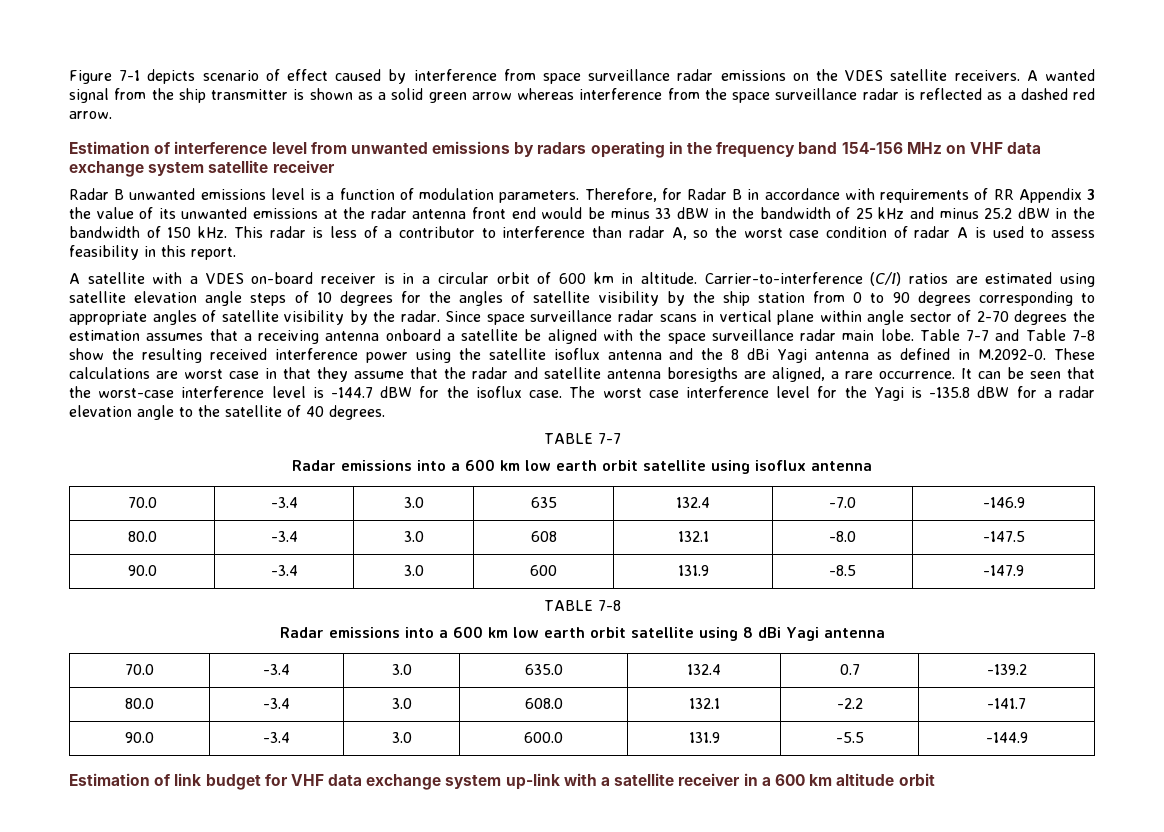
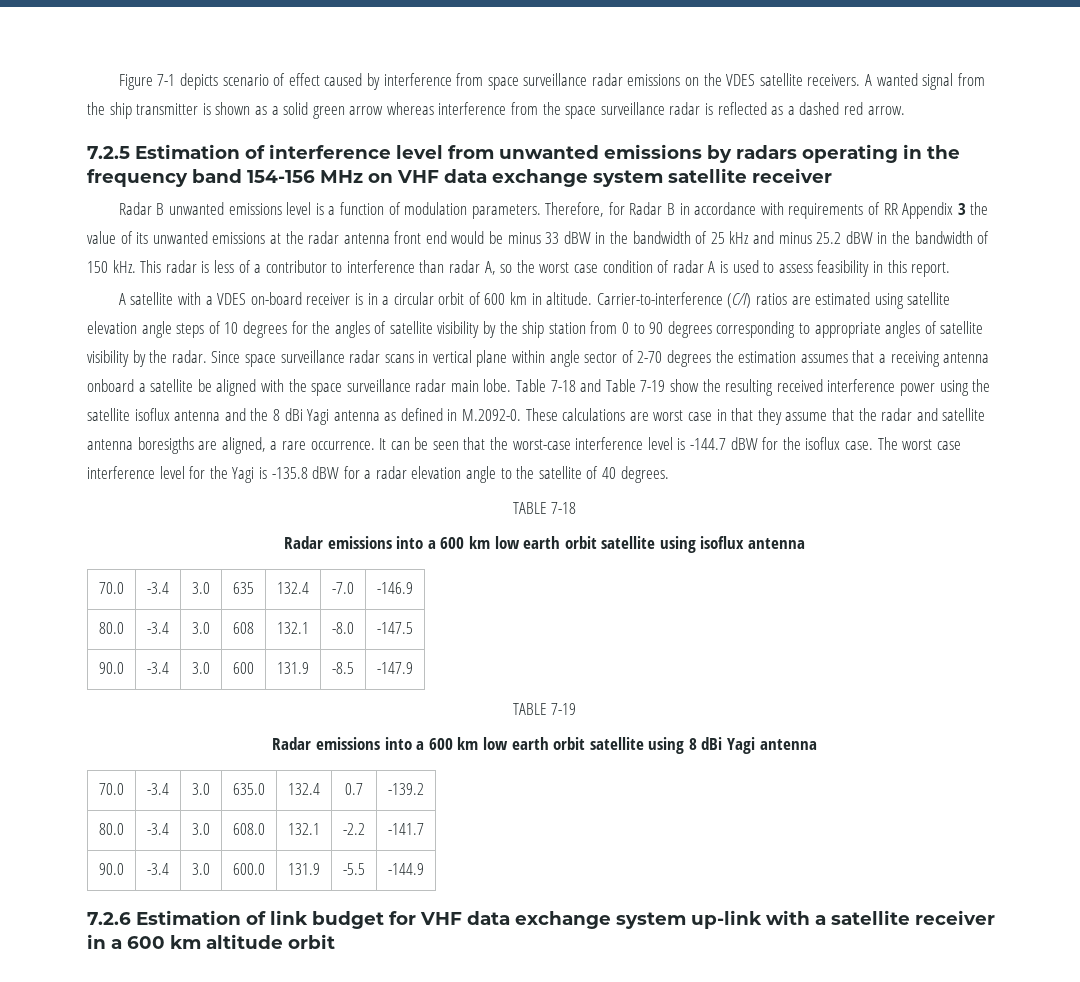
- Estimation of interference level from unwanted emissions by radars operating in the frequency band 154-156 MHz on VHF data exchange system satellite receiver
+ 7.2.5 Estimation of interference level from unwanted emissions by radars operating in the frequency band 154-156 MHz on VHF data exchange system satellite receiver
- Table 7-7 and Table 7-8 show the resulting received interference power using the satellite isoflux antenna and the 8 dBi Yagi antenna as defined in M.2092-0. These calculations are worst case in that they assume that the radar and satellite antenna boresigths are aligned, a rare occurrence.
+ Table 7-18 and Table 7-19 show the resulting received interference power using the satellite isoflux antenna and the 8 dBi Yagi antenna as defined in M.2092-0. These calculations are worst case in that they assume that the radar and satellite antenna boresigths are aligned, a rare occurrence.
- TABLE 7-7
+ TABLE 7-18
- TABLE 7-8
+ TABLE 7-19
- Estimation of link budget for VHF data exchange system up-link with a satellite receiver in a 600 km altitude orbit
+ 7.2.6 Estimation of link budget for VHF data exchange system up-link with a satellite receiver in a 600 km altitude orbit

